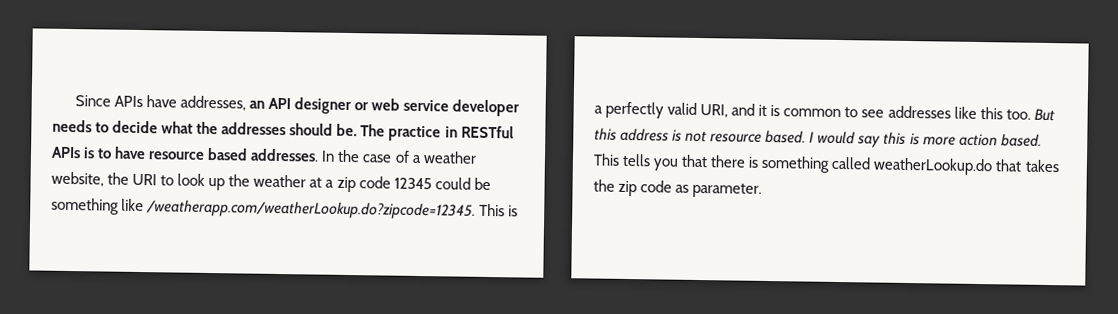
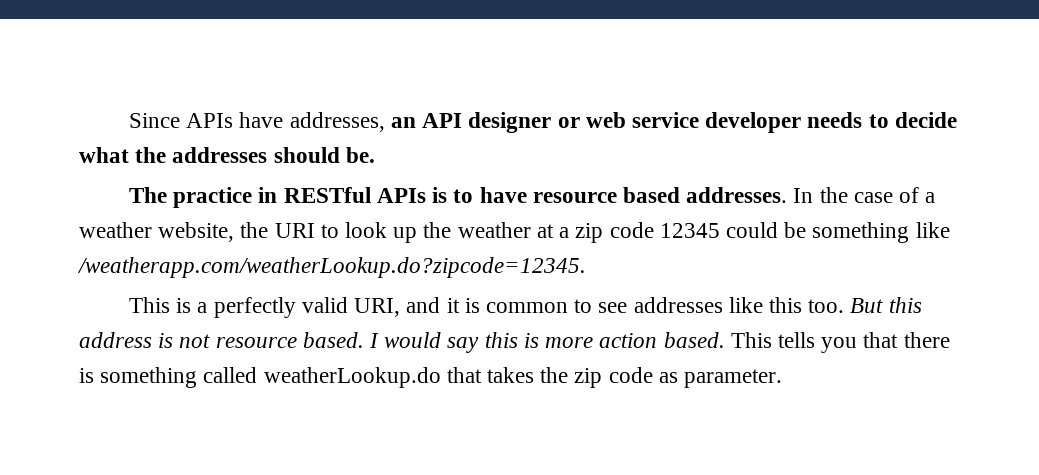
- Since APIs have addresses, an API designer or web service developer needs to decide what the addresses should be. The practice in RESTful APIs is to have resource based addresses.
+ Since APIs have addresses, an API designer or web service developer needs to decide what the addresses should be.
+ The practice in RESTful APIs is to have resource based addresses.
- In the case of a weather website, the URI to look up the weather at a zip code 12345 could be something like /weatherapp.com/weatherLookup.do?zipcode=12345. This is a perfectly valid URI, and it is common to see addresses like this too.
+ In the case of a weather website, the URI to look up the weather at a zip code 12345 could be something like /weatherapp.com/weatherLookup.do?zipcode=12345.
+ This is a perfectly valid URI, and it is common to see addresses like this too.

